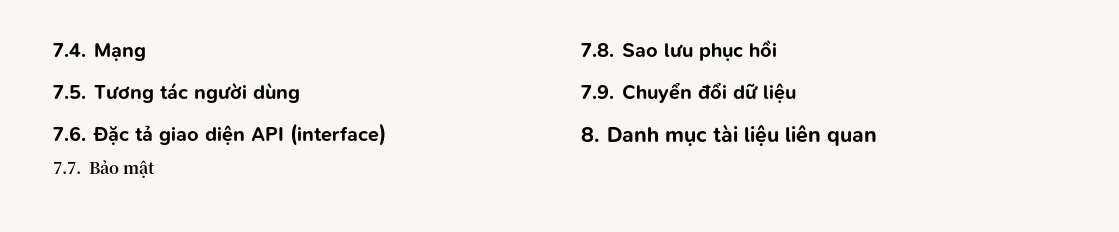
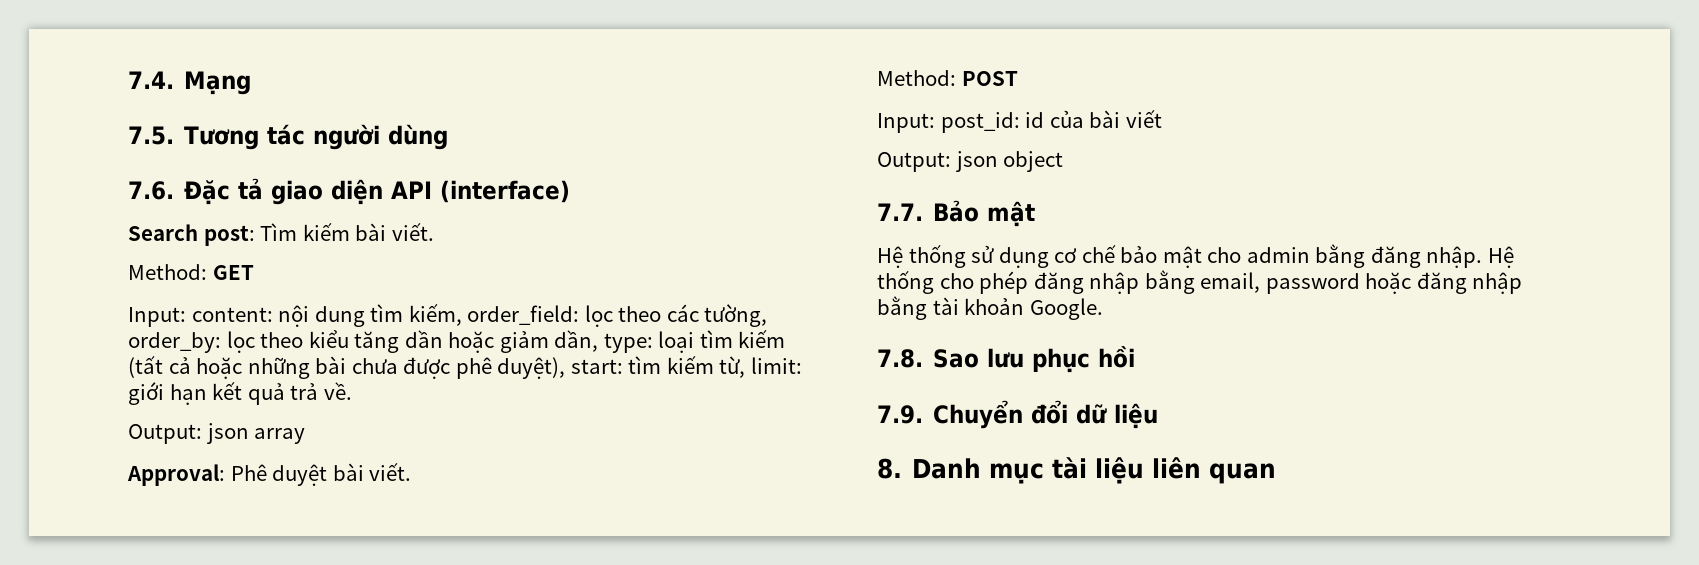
+ Search post: Tìm kiếm bài viết.
+ Method: GET
+ Input: content: nội dung tìm kiếm, order_field: lọc theo các tường, order_by: lọc theo kiểu tăng dần hoặc giảm dần, type: loại tìm kiếm (tất cả hoặc những bài chưa được phê duyệt), start: tìm kiếm từ, limit: giới hạn kết quả trả về.
+ Output: json array
+ Approval: Phê duyệt bài viết.
+ Method: POST
+ Input: post_id: id của bài viết
+ Output: json object
  7.7. Bảo mật
+ Hệ thống sử dụng cơ chế bảo mật cho admin bằng đăng nhập. Hệ thống cho phép đăng nhập bằng email, password hoặc đăng nhập bằng tài khoản Google.

